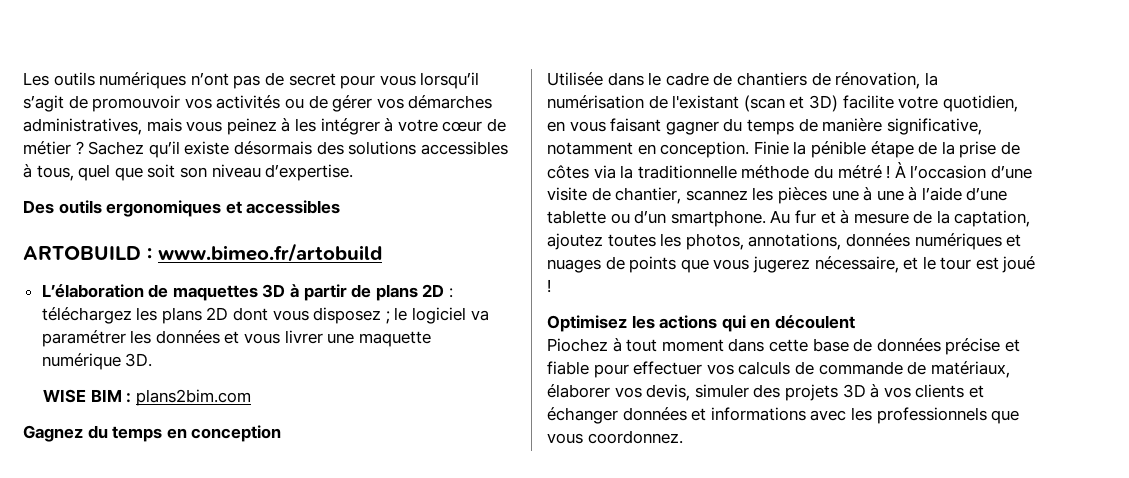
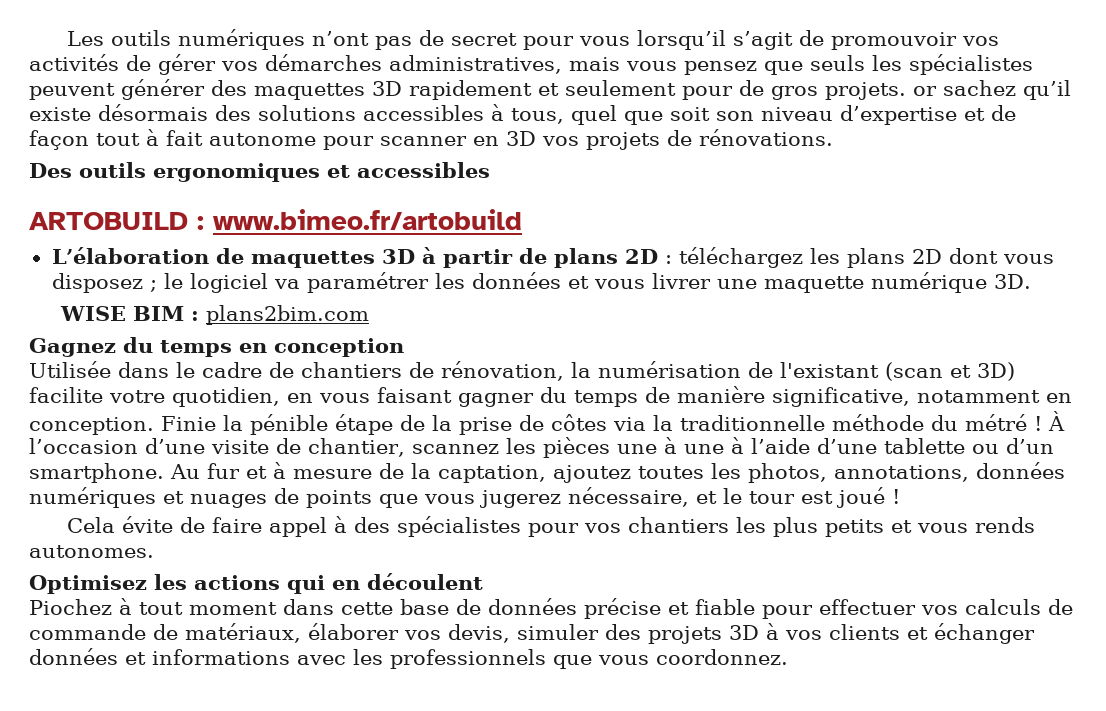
- Les outils numériques n’ont pas de secret pour vous lorsqu’il s’agit de promouvoir vos activités ou de gérer vos démarches administratives, mais vous peinez à les intégrer à votre cœur de métier ? Sachez qu’il existe désormais des solutions accessibles à tous, quel que soit son niveau d’expertise.
+ Les outils numériques n’ont pas de secret pour vous lorsqu’il s’agit de promouvoir vos activités de gérer vos démarches administratives, mais vous pensez que seuls les spécialistes peuvent générer des maquettes 3D rapidement et seulement pour de gros projets. or sachez qu’il existe désormais des solutions accessibles à tous, quel que soit son niveau d’expertise et de façon tout à fait autonome pour scanner en 3D vos projets de rénovations.
+ Cela évite de faire appel à des spécialistes pour vos chantiers les plus petits et vous rends autonomes.

